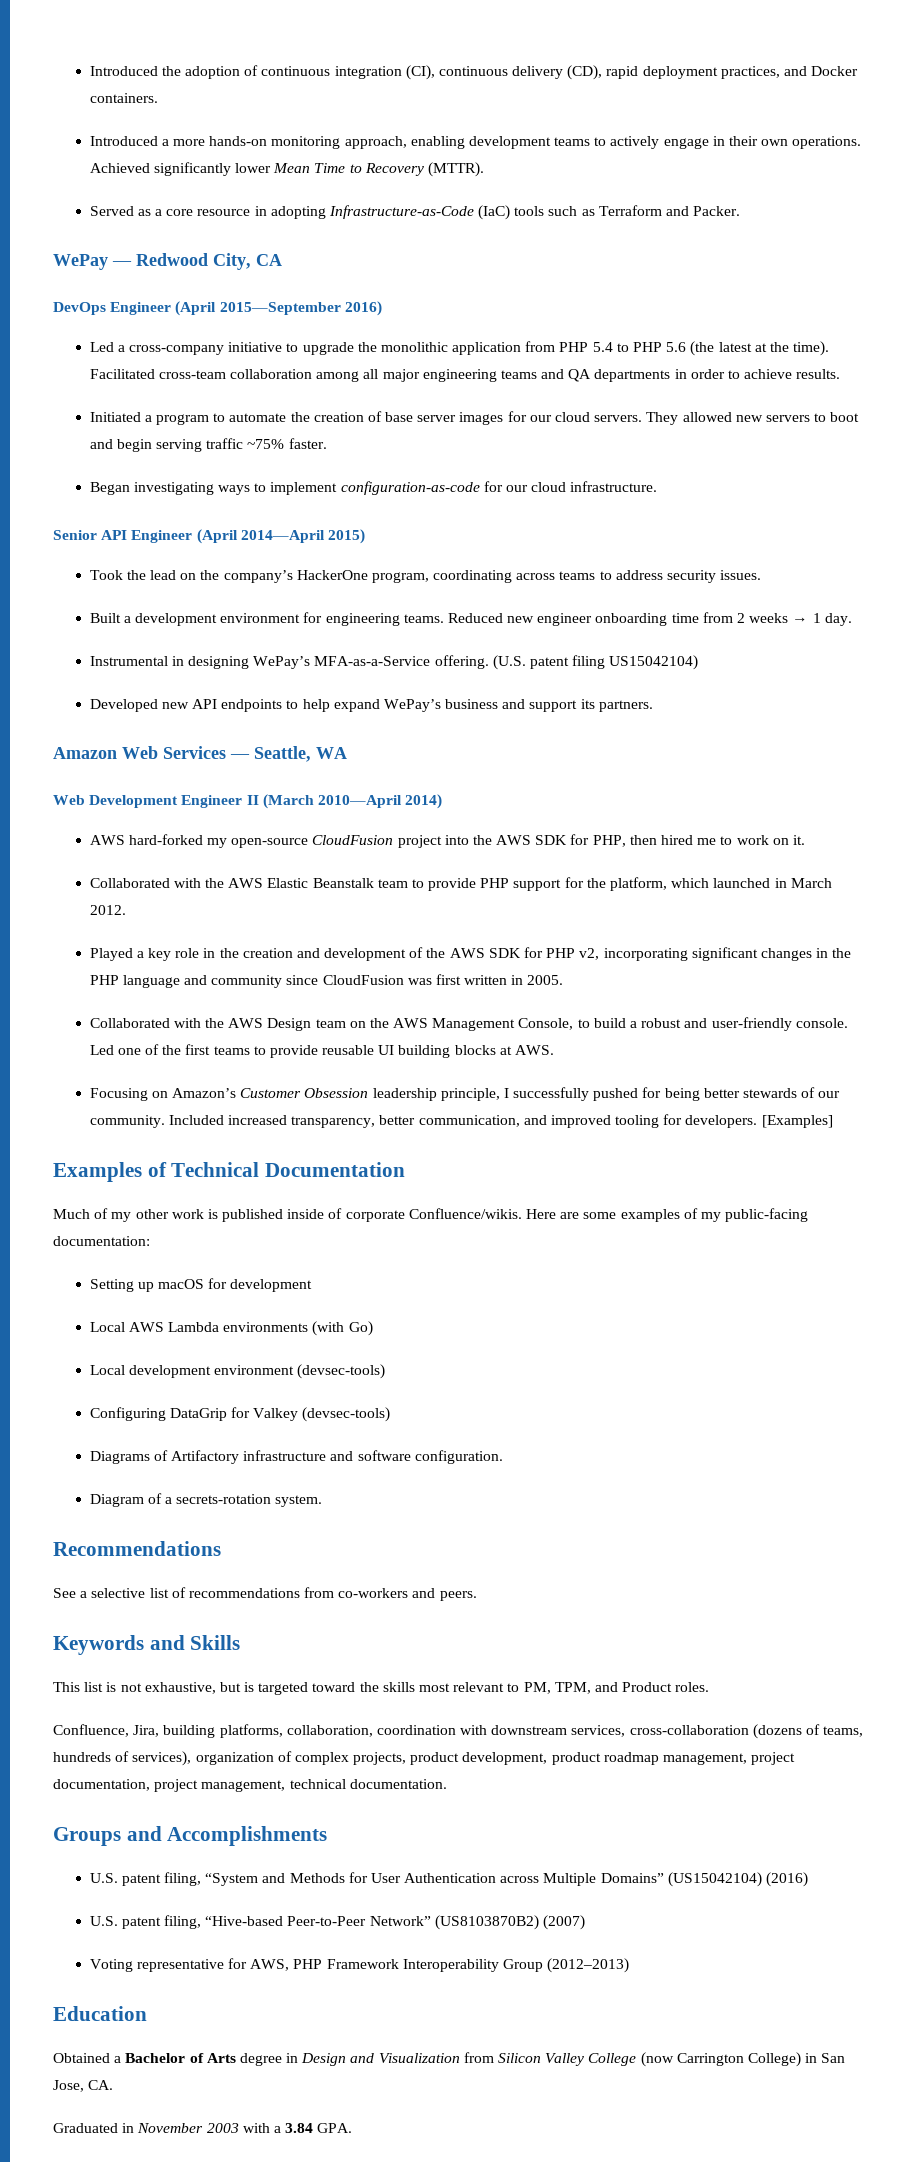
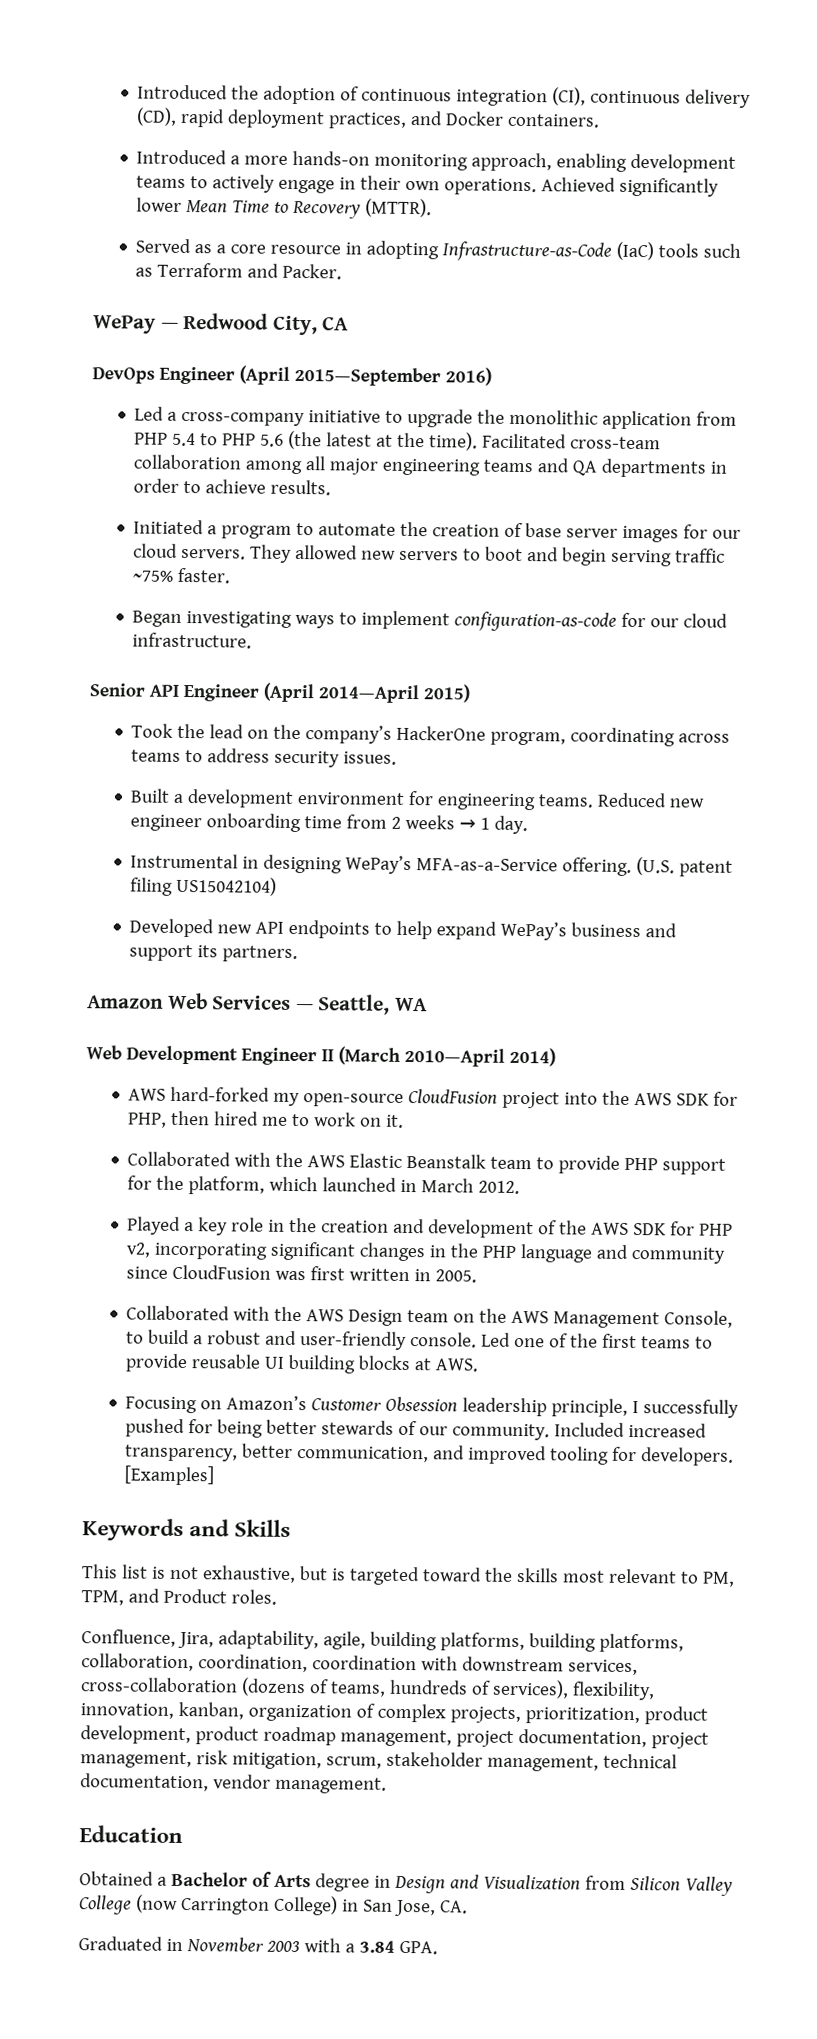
- Examples of Technical Documentation
- Much of my other work is published inside of corporate Confluence/wikis. Here are some examples of my public-facing documentation:
- Setting up macOS for development
- Local AWS Lambda environments (with Go)
- Local development environment (devsec-tools)
- Configuring DataGrip for Valkey (devsec-tools)
- Diagrams of Artifactory infrastructure and software configuration.
- Diagram of a secrets-rotation system.
- Recommendations
- See a selective list of recommendations from co-workers and peers.
- Confluence, Jira, building platforms, collaboration, coordination with downstream services, cross-collaboration (dozens of teams, hundreds of services), organization of complex projects, product development, product roadmap management, project documentation, project management, technical documentation.
- Groups and Accomplishments
- U.S. patent filing, “System and Methods for User Authentication across Multiple Domains” (US15042104) (2016)
- U.S. patent filing, “Hive-based Peer-to-Peer Network” (US8103870B2) (2007)
- Voting representative for AWS, PHP Framework Interoperability Group (2012–2013)
+ Confluence, Jira, adaptability, agile, building platforms, building platforms, collaboration, coordination, coordination with downstream services, cross-collaboration (dozens of teams, hundreds of services), flexibility, innovation, kanban, organization of complex projects, prioritization, product development, product roadmap management, project documentation, project management, risk mitigation, scrum, stakeholder management, technical documentation, vendor management.

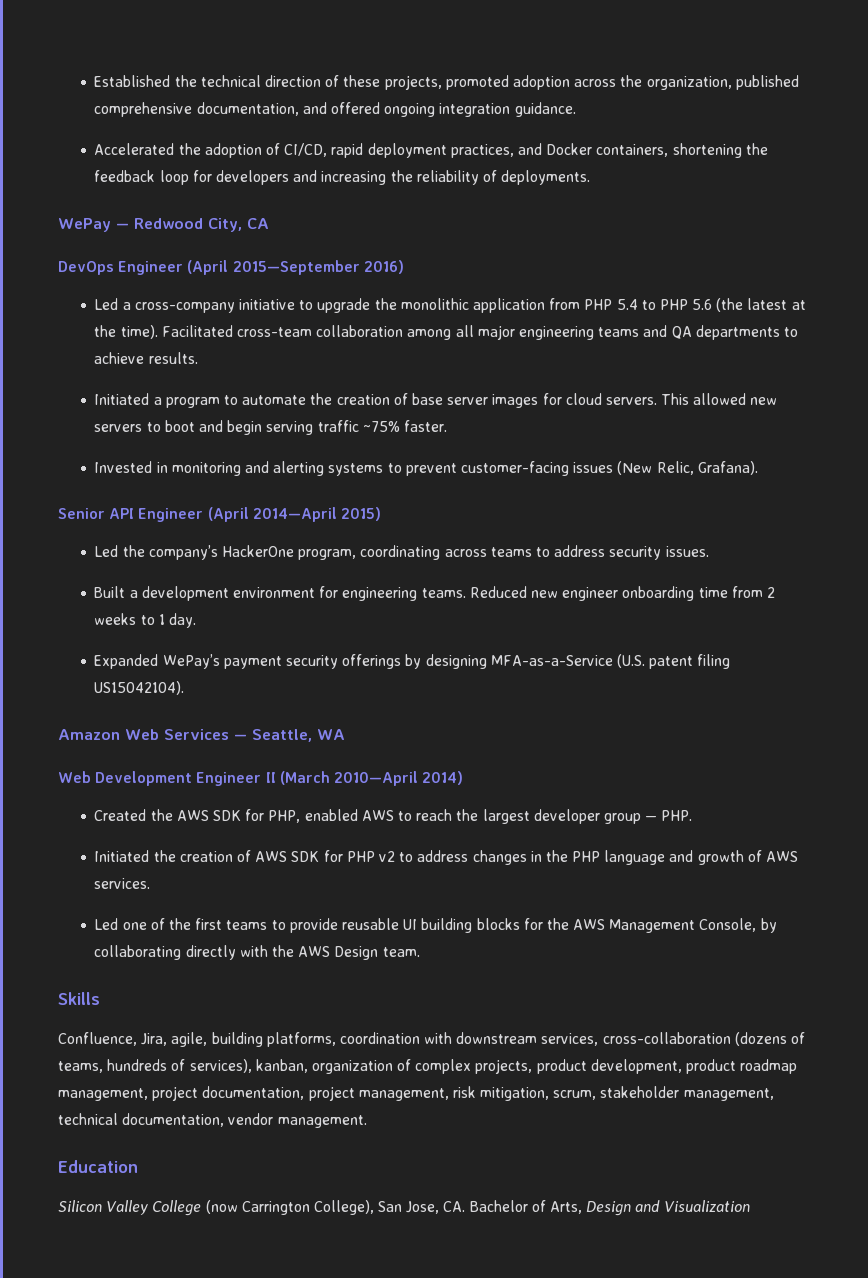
- Introduced the adoption of continuous integration (CI), continuous delivery (CD), rapid deployment practices, and Docker containers.
- Introduced a more hands-on monitoring approach, enabling development teams to actively engage in their own operations. Achieved significantly lower Mean Time to Recovery (MTTR).
- Served as a core resource in adopting Infrastructure-as-Code (IaC) tools such as Terraform and Packer.
+ Established the technical direction of these projects, promoted adoption across the organization, published comprehensive documentation, and offered ongoing integration guidance.
+ Accelerated the adoption of CI/CD, rapid deployment practices, and Docker containers, shortening the feedback loop for developers and increasing the reliability of deployments.
- Facilitated cross-team collaboration among all major engineering teams and QA departments in order to achieve results.
+ Facilitated cross-team collaboration among all major engineering teams and QA departments to achieve results.
- Initiated a program to automate the creation of base server images for our cloud servers.
+ Initiated a program to automate the creation of base server images for cloud servers.
- They allowed new servers to boot and begin serving traffic ~75% faster.
+ This allowed new servers to boot and begin serving traffic ~75% faster.
- Began investigating ways to implement configuration-as-code for our cloud infrastructure.
+ Invested in monitoring and alerting systems to prevent customer-facing issues (New Relic, Grafana).
- Took the lead on the company’s HackerOne program, coordinating across teams to address security issues.
+ Led the company’s HackerOne program, coordinating across teams to address security issues.
- Reduced new engineer onboarding time from 2 weeks → 1 day.
+ Reduced new engineer onboarding time from 2 weeks to 1 day.
- Instrumental in designing WePay’s MFA-as-a-Service offering. (U.S. patent filing US15042104)
- Developed new API endpoints to help expand WePay’s business and support its partners.
+ Expanded WePay’s payment security offerings by designing MFA-as-a-Service (U.S. patent filing US15042104).
- AWS hard-forked my open-source CloudFusion project into the AWS SDK for PHP, then hired me to work on it.
- Collaborated with the AWS Elastic Beanstalk team to provide PHP support for the platform, which launched in March 2012.
- Played a key role in the creation and development of the AWS SDK for PHP v2, incorporating significant changes in the PHP language and community since CloudFusion was first written in 2005.
- Collaborated with the AWS Design team on the AWS Management Console, to build a robust and user-friendly console. Led one of the first teams to provide reusable UI building blocks at AWS.
- Focusing on Amazon’s Customer Obsession leadership principle, I successfully pushed for being better stewards of our community. Included increased transparency, better communication, and improved tooling for developers. [Examples]
- Keywords and Skills
- This list is not exhaustive, but is targeted toward the skills most relevant to PM, TPM, and Product roles.
+ Created the AWS SDK for PHP, enabled AWS to reach the largest developer group — PHP.
+ Initiated the creation of AWS SDK for PHP v2 to address changes in the PHP language and growth of AWS services.
+ Led one of the first teams to provide reusable UI building blocks for the AWS Management Console, by collaborating directly with the AWS Design team.
+ Skills
- Confluence, Jira, adaptability, agile, building platforms, building platforms, collaboration, coordination, coordination with downstream services, cross-collaboration (dozens of teams, hundreds of services), flexibility, innovation, kanban, organization of complex projects, prioritization, product development, product roadmap management, project documentation, project management, risk mitigation, scrum, stakeholder management, technical documentation, vendor management.
+ Confluence, Jira, agile, building platforms, coordination with downstream services, cross-collaboration (dozens of teams, hundreds of services), kanban, organization of complex projects, product development, product roadmap management, project documentation, project management, risk mitigation, scrum, stakeholder management, technical documentation, vendor management.
- Obtained a Bachelor of Arts degree in Design and Visualization from Silicon Valley College (now Carrington College) in San Jose, CA.
- Graduated in November 2003 with a 3.84 GPA.
+ Silicon Valley College (now Carrington College), San Jose, CA. Bachelor of Arts, Design and Visualization

